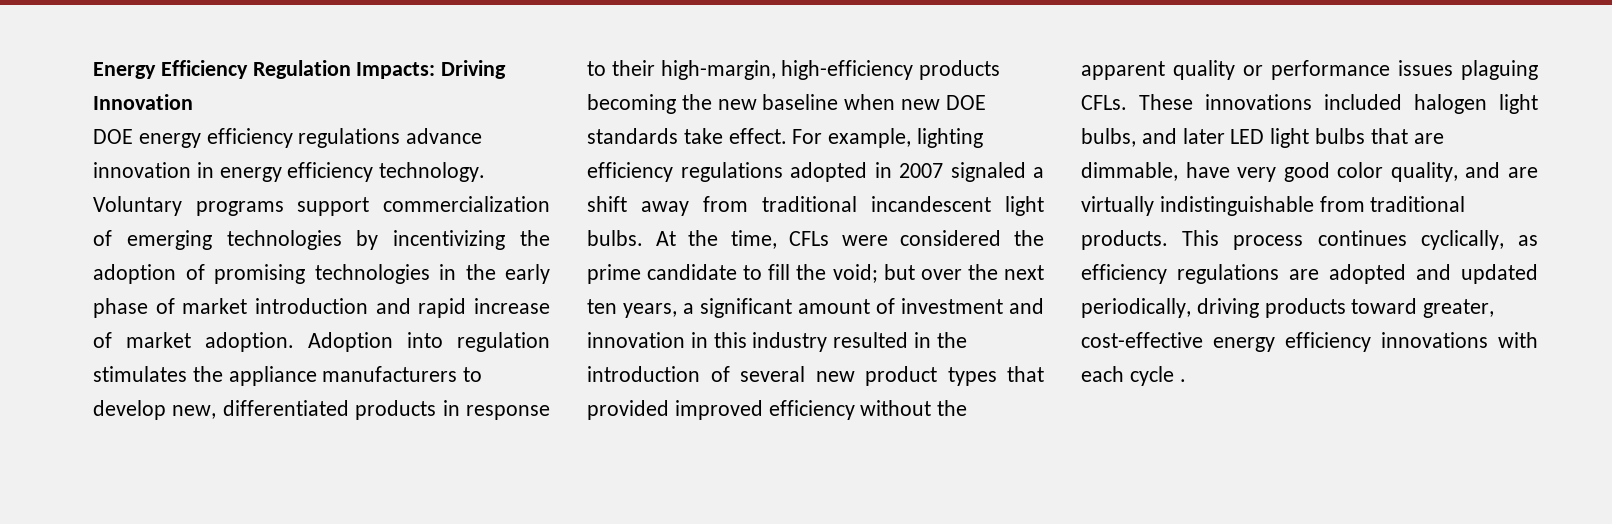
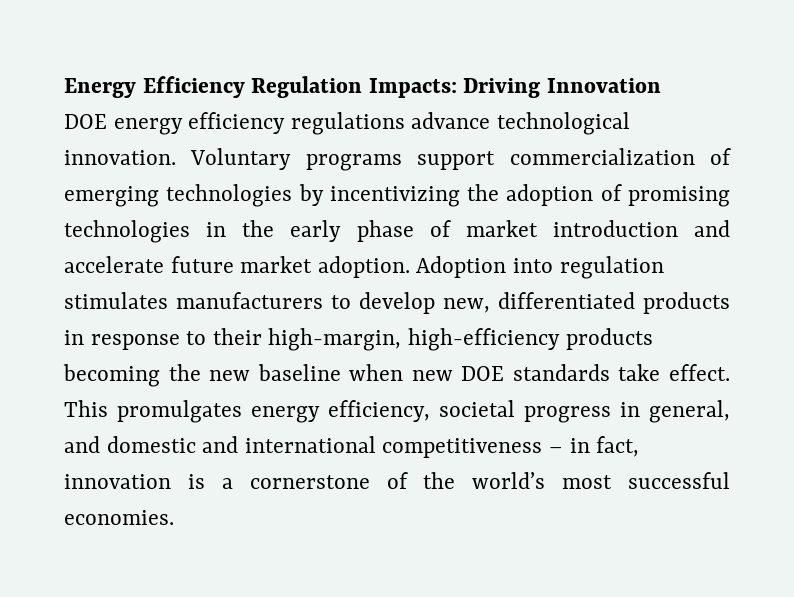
- DOE energy efficiency regulations advance innovation in energy efficiency technology.
+ DOE energy efficiency regulations advance technological innovation.
- Voluntary programs support commercialization of emerging technologies by incentivizing the adoption of promising technologies in the early phase of market introduction and rapid increase of market adoption.
+ Voluntary programs support commercialization of emerging technologies by incentivizing the adoption of promising technologies in the early phase of market introduction and accelerate future market adoption.
- Adoption into regulation stimulates the appliance manufacturers to develop new, differentiated products in response to their high-margin, high-efficiency products becoming the new baseline when new DOE standards take effect.
+ Adoption into regulation stimulates manufacturers to develop new, differentiated products in response to their high-margin, high-efficiency products becoming the new baseline when new DOE standards take effect.
- For example, lighting efficiency regulations adopted in 2007 signaled a shift away from traditional incandescent light bulbs. At the time, CFLs were considered the prime candidate to fill the void; but over the next ten years, a significant amount of investment and innovation in this industry resulted in the introduction of several new product types that provided improved efficiency without the apparent quality or performance issues plaguing CFLs. These innovations included halogen light bulbs, and later LED light bulbs that are dimmable, have very good color quality, and are virtually indistinguishable from traditional products. This process continues cyclically, as efficiency regulations are adopted and updated periodically, driving products toward greater, cost-effective energy efficiency innovations with each cycle .
+ This promulgates energy efficiency, societal progress in general, and domestic and international competitiveness – in fact, innovation is a cornerstone of the world’s most successful economies.

